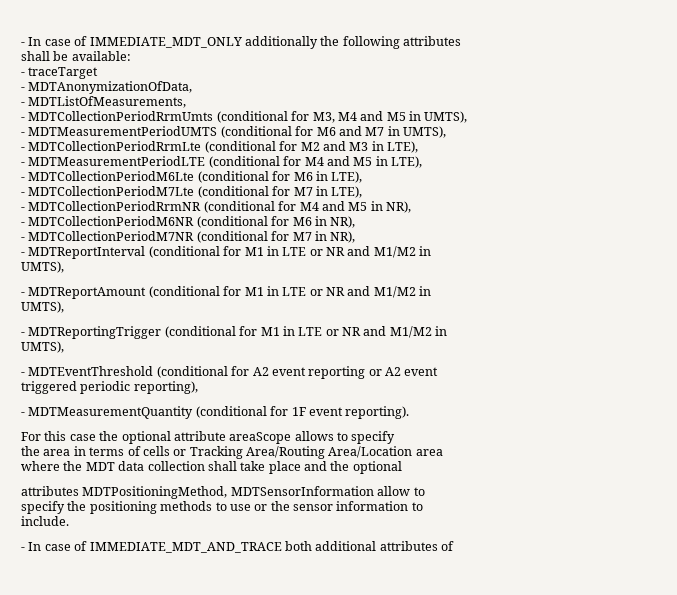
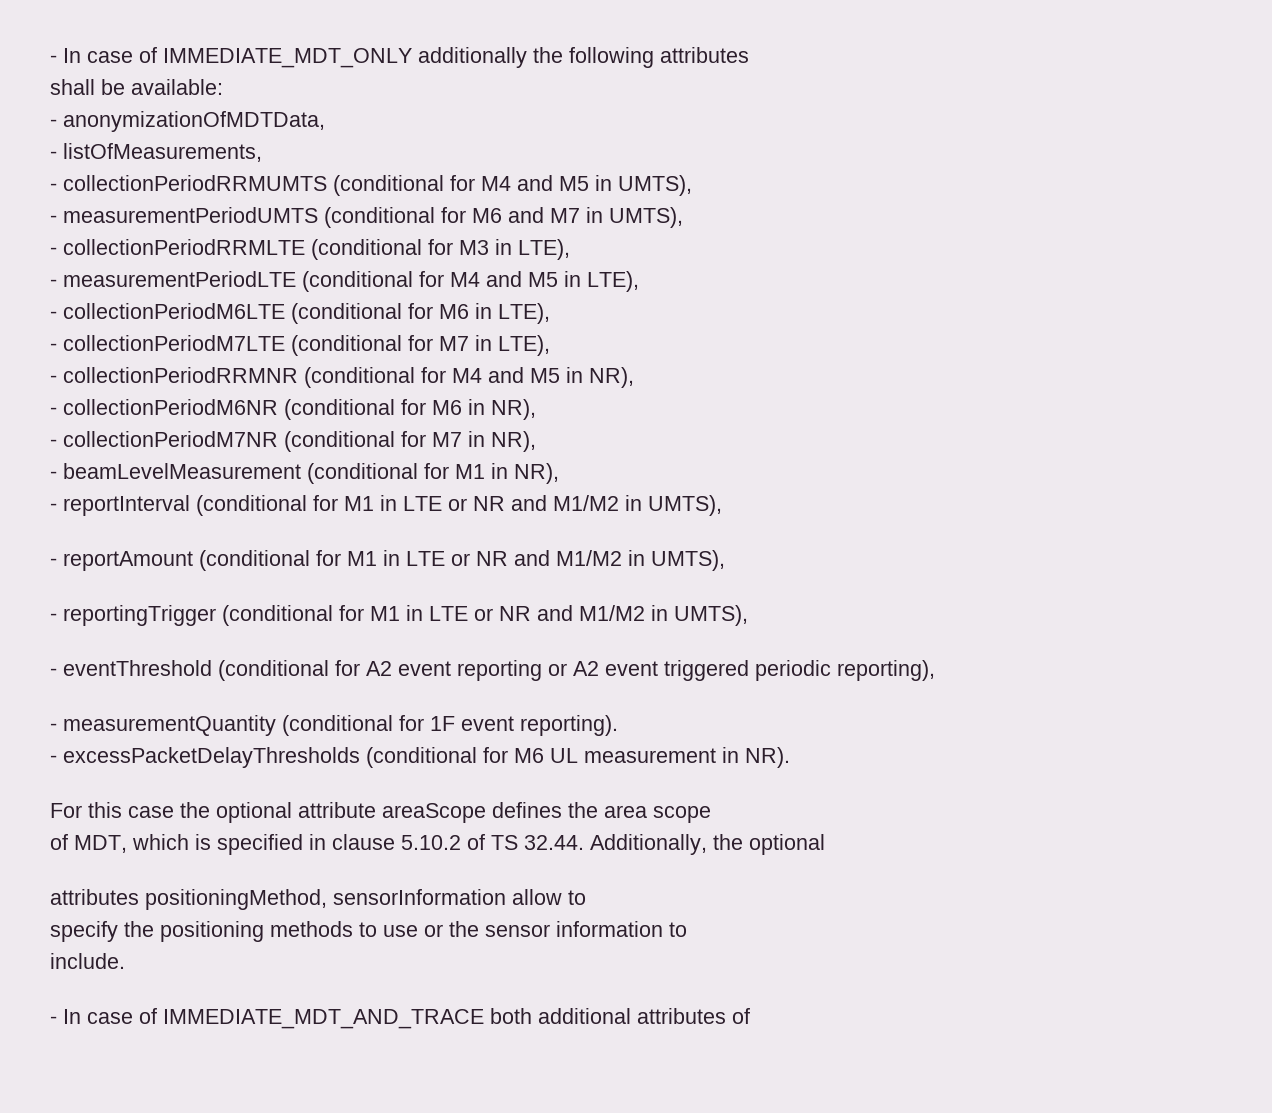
- - traceTarget
- - MDTAnonymizationOfData,
- - MDTListOfMeasurements,
- - MDTCollectionPeriodRrmUmts (conditional for M3, M4 and M5 in UMTS),
+ - anonymizationOfMDTData,
+ - listOfMeasurements,
+ - collectionPeriodRRMUMTS (conditional for M4 and M5 in UMTS),
- - MDTMeasurementPeriodUMTS (conditional for M6 and M7 in UMTS),
+ - measurementPeriodUMTS (conditional for M6 and M7 in UMTS),
- - MDTCollectionPeriodRrmLte (conditional for M2 and M3 in LTE),
+ - collectionPeriodRRMLTE (conditional for M3 in LTE),
- - MDTMeasurementPeriodLTE (conditional for M4 and M5 in LTE),
+ - measurementPeriodLTE (conditional for M4 and M5 in LTE),
- - MDTCollectionPeriodM6Lte (conditional for M6 in LTE),
+ - collectionPeriodM6LTE (conditional for M6 in LTE),
- - MDTCollectionPeriodM7Lte (conditional for M7 in LTE),
+ - collectionPeriodM7LTE (conditional for M7 in LTE),
- - MDTCollectionPeriodRrmNR (conditional for M4 and M5 in NR),
+ - collectionPeriodRRMNR (conditional for M4 and M5 in NR),
- - MDTCollectionPeriodM6NR (conditional for M6 in NR),
+ - collectionPeriodM6NR (conditional for M6 in NR),
- - MDTCollectionPeriodM7NR (conditional for M7 in NR),
+ - collectionPeriodM7NR (conditional for M7 in NR),
- - MDTReportInterval (conditional for M1 in LTE or NR and M1/M2 in
- UMTS),
- - MDTReportAmount (conditional for M1 in LTE or NR and M1/M2 in
- UMTS),
- - MDTReportingTrigger (conditional for M1 in LTE or NR and M1/M2 in
- UMTS),
- - MDTEventThreshold (conditional for A2 event reporting or A2 event
- triggered periodic reporting),
+ - beamLevelMeasurement (conditional for M1 in NR),
+ - reportInterval (conditional for M1 in LTE or NR and M1/M2 in UMTS),
+ - reportAmount (conditional for M1 in LTE or NR and M1/M2 in UMTS),
+ - reportingTrigger (conditional for M1 in LTE or NR and M1/M2 in UMTS),
+ - eventThreshold (conditional for A2 event reporting or A2 event triggered periodic reporting),
- - MDTMeasurementQuantity (conditional for 1F event reporting).
+ - measurementQuantity (conditional for 1F event reporting).
+ - excessPacketDelayThresholds (conditional for M6 UL measurement in NR).
- For this case the optional attribute areaScope allows to specify
- the area in terms of cells or Tracking Area/Routing Area/Location area
- where the MDT data collection shall take place and the optional
+ For this case the optional attribute areaScope defines the area scope
+ of MDT, which is specified in clause 5.10.2 of TS 32.44. Additionally, the optional
- attributes MDTPositioningMethod, MDTSensorInformation allow to
+ attributes positioningMethod, sensorInformation allow to

